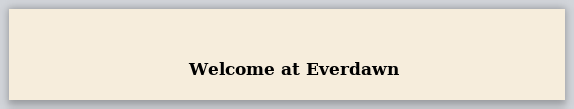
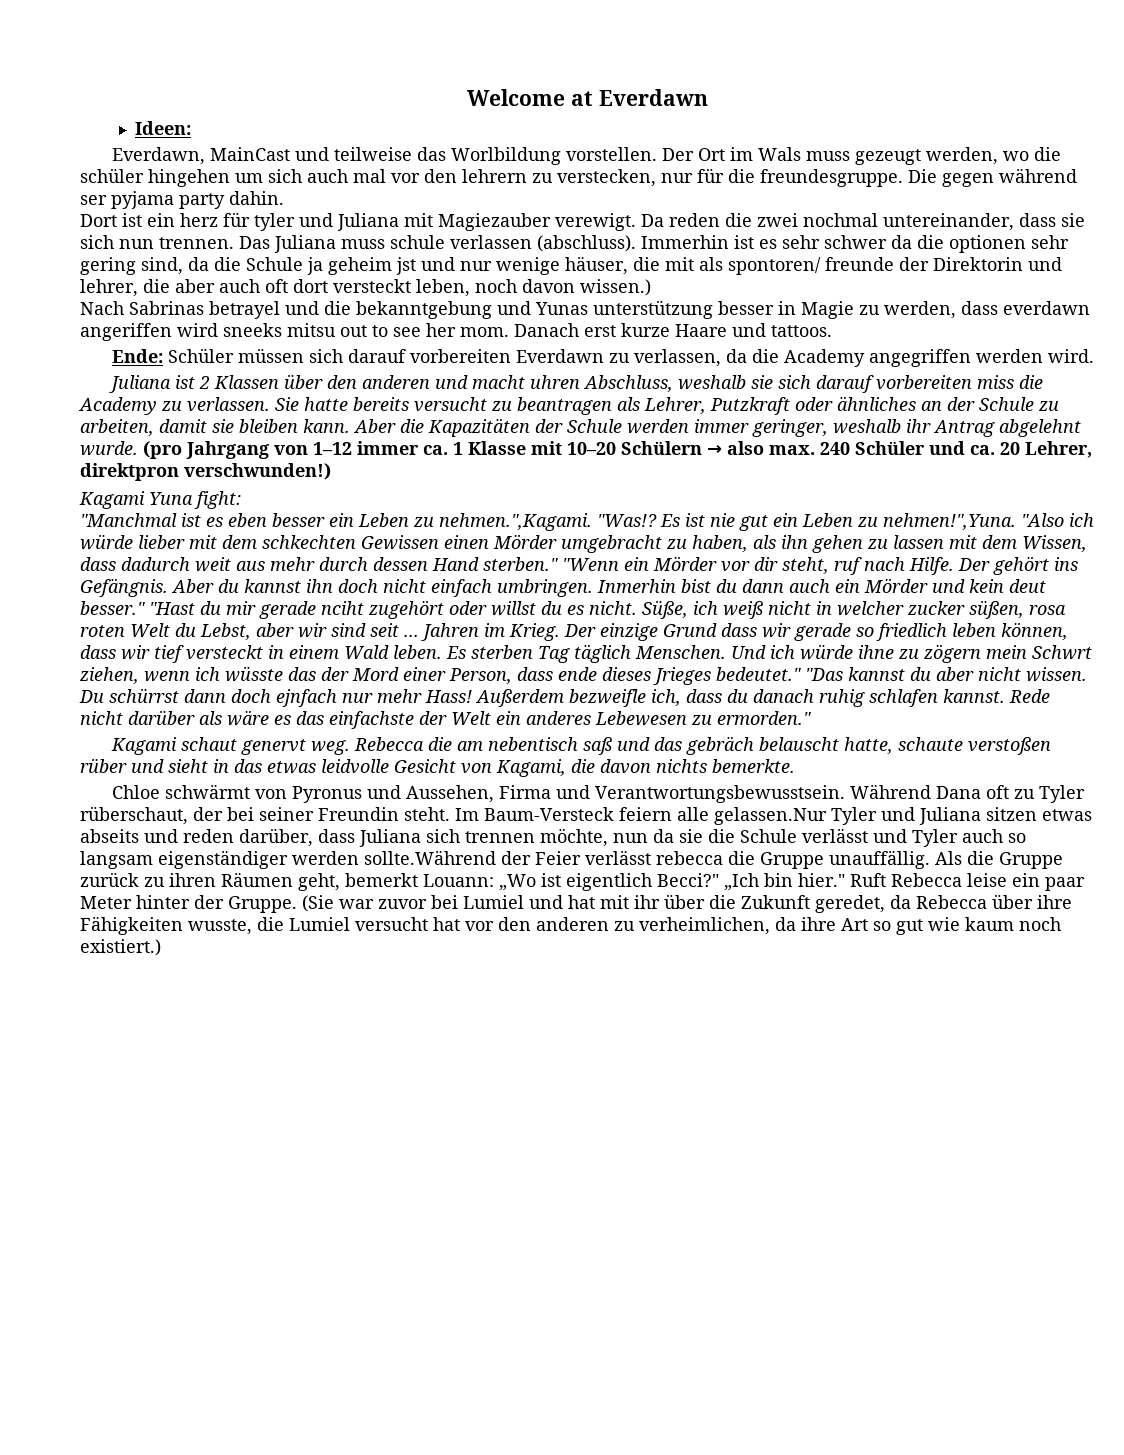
+ Ideen:
+ Everdawn, MainCast und teilweise das Worlbildung vorstellen. Der Ort im Wals muss gezeugt werden, wo die schüler hingehen um sich auch mal vor den lehrern zu verstecken, nur für die freundesgruppe. Die gegen während ser pyjama party dahin.
+ Dort ist ein herz für tyler und Juliana mit Magiezauber verewigt. Da reden die zwei nochmal untereinander, dass sie sich nun trennen. Das Juliana muss schule verlassen (abschluss). Immerhin ist es sehr schwer da die optionen sehr gering sind, da die Schule ja geheim jst und nur wenige häuser, die mit als spontoren/ freunde der Direktorin und lehrer, die aber auch oft dort versteckt leben, noch davon wissen.)
+ Nach Sabrinas betrayel und die bekanntgebung und Yunas unterstützung besser in Magie zu werden, dass everdawn angeriffen wird sneeks mitsu out to see her mom. Danach erst kurze Haare und tattoos.
+ Ende: Schüler müssen sich darauf vorbereiten Everdawn zu verlassen, da die Academy angegriffen werden wird.
+ Juliana ist 2 Klassen über den anderen und macht uhren Abschluss, weshalb sie sich darauf vorbereiten miss die Academy zu verlassen. Sie hatte bereits versucht zu beantragen als Lehrer, Putzkraft oder ähnliches an der Schule zu arbeiten, damit sie bleiben kann. Aber die Kapazitäten der Schule werden immer geringer, weshalb ihr Antrag abgelehnt wurde. (pro Jahrgang von 1–12 immer ca. 1 Klasse mit 10–20 Schülern → also max. 240 Schüler und ca. 20 Lehrer, direktpron verschwunden!)
+ Kagami Yuna fight:
+ "Manchmal ist es eben besser ein Leben zu nehmen.",Kagami. "Was!? Es ist nie gut ein Leben zu nehmen!",Yuna. "Also ich würde lieber mit dem schkechten Gewissen einen Mörder umgebracht zu haben, als ihn gehen zu lassen mit dem Wissen, dass dadurch weit aus mehr durch dessen Hand sterben." "Wenn ein Mörder vor dir steht, ruf nach Hilfe. Der gehört ins Gefängnis. Aber du kannst ihn doch nicht einfach umbringen. Inmerhin bist du dann auch ein Mörder und kein deut besser." "Hast du mir gerade nciht zugehört oder willst du es nicht. Süße, ich weiß nicht in welcher zucker süßen, rosa roten Welt du Lebst, aber wir sind seit ... Jahren im Krieg. Der einzige Grund dass wir gerade so friedlich leben können, dass wir tief versteckt in einem Wald leben. Es sterben Tag täglich Menschen. Und ich würde ihne zu zögern mein Schwrt ziehen, wenn ich wüsste das der Mord einer Person, dass ende dieses Jrieges bedeutet." "Das kannst du aber nicht wissen. Du schürrst dann doch ejnfach nur mehr Hass! Außerdem bezweifle ich, dass du danach ruhig schlafen kannst. Rede nicht darüber als wäre es das einfachste der Welt ein anderes Lebewesen zu ermorden."
+ Kagami schaut genervt weg. Rebecca die am nebentisch saß und das gebräch belauscht hatte, schaute verstoßen rüber und sieht in das etwas leidvolle Gesicht von Kagami, die davon nichts bemerkte.
+ Chloe schwärmt von Pyronus und Aussehen, Firma und Verantwortungsbewusstsein. Während Dana oft zu Tyler rüberschaut, der bei seiner Freundin steht. Im Baum-Versteck feiern alle gelassen.Nur Tyler und Juliana sitzen etwas abseits und reden darüber, dass Juliana sich trennen möchte, nun da sie die Schule verlässt und Tyler auch so langsam eigenständiger werden sollte.Während der Feier verlässt rebecca die Gruppe unauffällig. Als die Gruppe zurück zu ihren Räumen geht, bemerkt Louann: „Wo ist eigentlich Becci?" „Ich bin hier." Ruft Rebecca leise ein paar Meter hinter der Gruppe. (Sie war zuvor bei Lumiel und hat mit ihr über die Zukunft geredet, da Rebecca über ihre Fähigkeiten wusste, die Lumiel versucht hat vor den anderen zu verheimlichen, da ihre Art so gut wie kaum noch existiert.)

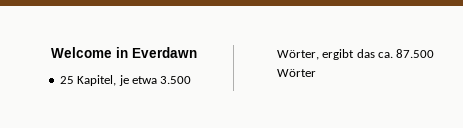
- Welcome at Everdawn
+ Welcome in Everdawn
- Ideen:
- Everdawn, MainCast und teilweise das Worlbildung vorstellen. Der Ort im Wals muss gezeugt werden, wo die schüler hingehen um sich auch mal vor den lehrern zu verstecken, nur für die freundesgruppe. Die gegen während ser pyjama party dahin.
- Dort ist ein herz für tyler und Juliana mit Magiezauber verewigt. Da reden die zwei nochmal untereinander, dass sie sich nun trennen. Das Juliana muss schule verlassen (abschluss). Immerhin ist es sehr schwer da die optionen sehr gering sind, da die Schule ja geheim jst und nur wenige häuser, die mit als spontoren/ freunde der Direktorin und lehrer, die aber auch oft dort versteckt leben, noch davon wissen.)
- Nach Sabrinas betrayel und die bekanntgebung und Yunas unterstützung besser in Magie zu werden, dass everdawn angeriffen wird sneeks mitsu out to see her mom. Danach erst kurze Haare und tattoos.
- Ende: Schüler müssen sich darauf vorbereiten Everdawn zu verlassen, da die Academy angegriffen werden wird.
- Juliana ist 2 Klassen über den anderen und macht uhren Abschluss, weshalb sie sich darauf vorbereiten miss die Academy zu verlassen. Sie hatte bereits versucht zu beantragen als Lehrer, Putzkraft oder ähnliches an der Schule zu arbeiten, damit sie bleiben kann. Aber die Kapazitäten der Schule werden immer geringer, weshalb ihr Antrag abgelehnt wurde. (pro Jahrgang von 1–12 immer ca. 1 Klasse mit 10–20 Schülern → also max. 240 Schüler und ca. 20 Lehrer, direktpron verschwunden!)
- Kagami Yuna fight:
- "Manchmal ist es eben besser ein Leben zu nehmen.",Kagami. "Was!? Es ist nie gut ein Leben zu nehmen!",Yuna. "Also ich würde lieber mit dem schkechten Gewissen einen Mörder umgebracht zu haben, als ihn gehen zu lassen mit dem Wissen, dass dadurch weit aus mehr durch dessen Hand sterben." "Wenn ein Mörder vor dir steht, ruf nach Hilfe. Der gehört ins Gefängnis. Aber du kannst ihn doch nicht einfach umbringen. Inmerhin bist du dann auch ein Mörder und kein deut besser." "Hast du mir gerade nciht zugehört oder willst du es nicht. Süße, ich weiß nicht in welcher zucker süßen, rosa roten Welt du Lebst, aber wir sind seit ... Jahren im Krieg. Der einzige Grund dass wir gerade so friedlich leben können, dass wir tief versteckt in einem Wald leben. Es sterben Tag täglich Menschen. Und ich würde ihne zu zögern mein Schwrt ziehen, wenn ich wüsste das der Mord einer Person, dass ende dieses Jrieges bedeutet." "Das kannst du aber nicht wissen. Du schürrst dann doch ejnfach nur mehr Hass! Außerdem bezweifle ich, dass du danach ruhig schlafen kannst. Rede nicht darüber als wäre es das einfachste der Welt ein anderes Lebewesen zu ermorden."
- Kagami schaut genervt weg. Rebecca die am nebentisch saß und das gebräch belauscht hatte, schaute verstoßen rüber und sieht in das etwas leidvolle Gesicht von Kagami, die davon nichts bemerkte.
- Chloe schwärmt von Pyronus und Aussehen, Firma und Verantwortungsbewusstsein. Während Dana oft zu Tyler rüberschaut, der bei seiner Freundin steht. Im Baum-Versteck feiern alle gelassen.Nur Tyler und Juliana sitzen etwas abseits und reden darüber, dass Juliana sich trennen möchte, nun da sie die Schule verlässt und Tyler auch so langsam eigenständiger werden sollte.Während der Feier verlässt rebecca die Gruppe unauffällig. Als die Gruppe zurück zu ihren Räumen geht, bemerkt Louann: „Wo ist eigentlich Becci?" „Ich bin hier." Ruft Rebecca leise ein paar Meter hinter der Gruppe. (Sie war zuvor bei Lumiel und hat mit ihr über die Zukunft geredet, da Rebecca über ihre Fähigkeiten wusste, die Lumiel versucht hat vor den anderen zu verheimlichen, da ihre Art so gut wie kaum noch existiert.)
+ 25 Kapitel, je etwa 3.500 Wörter, ergibt das ca. 87.500 Wörter

